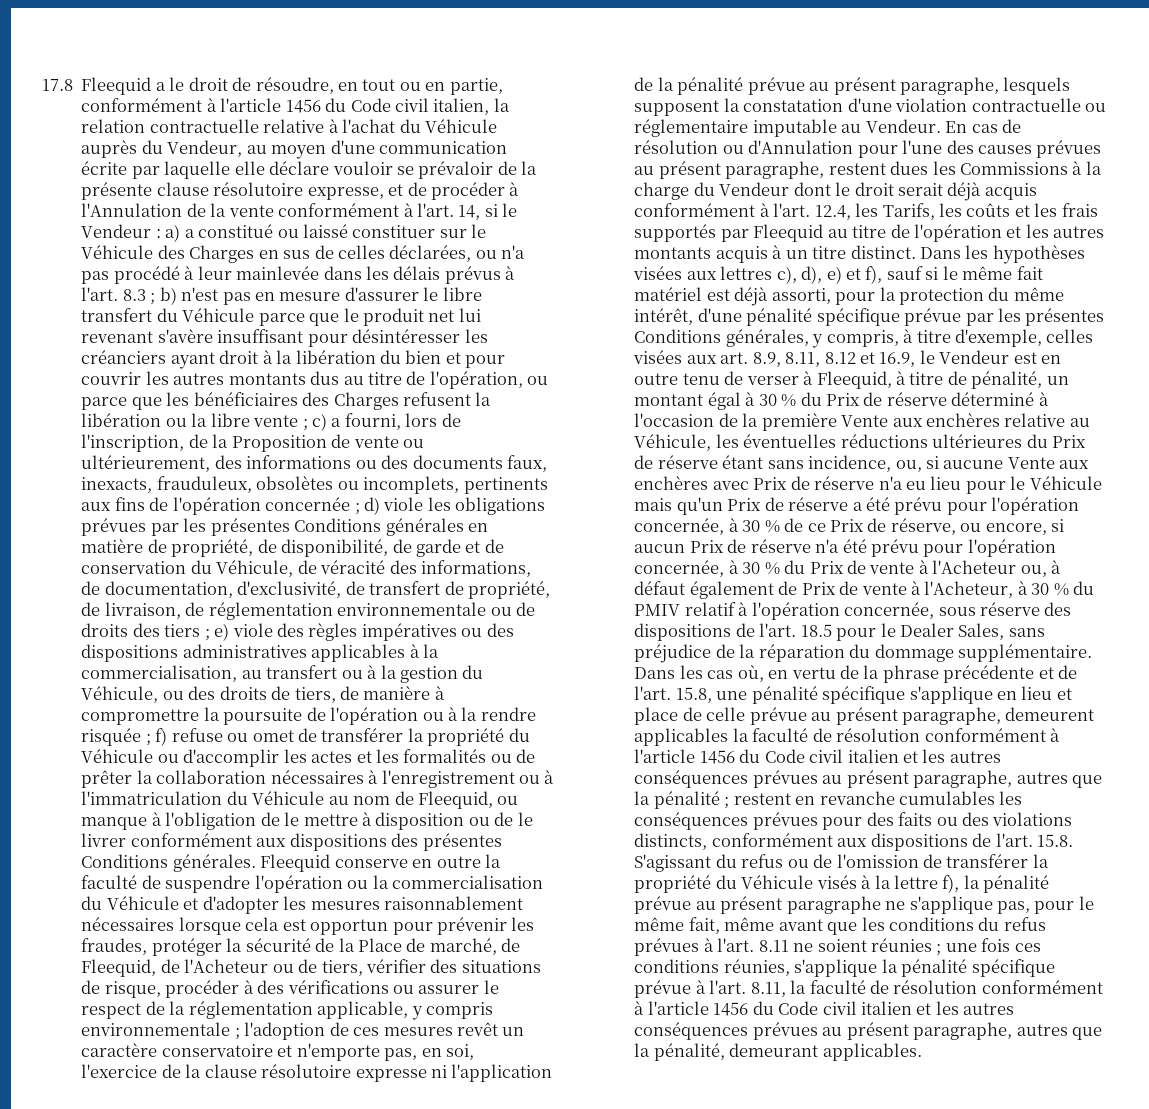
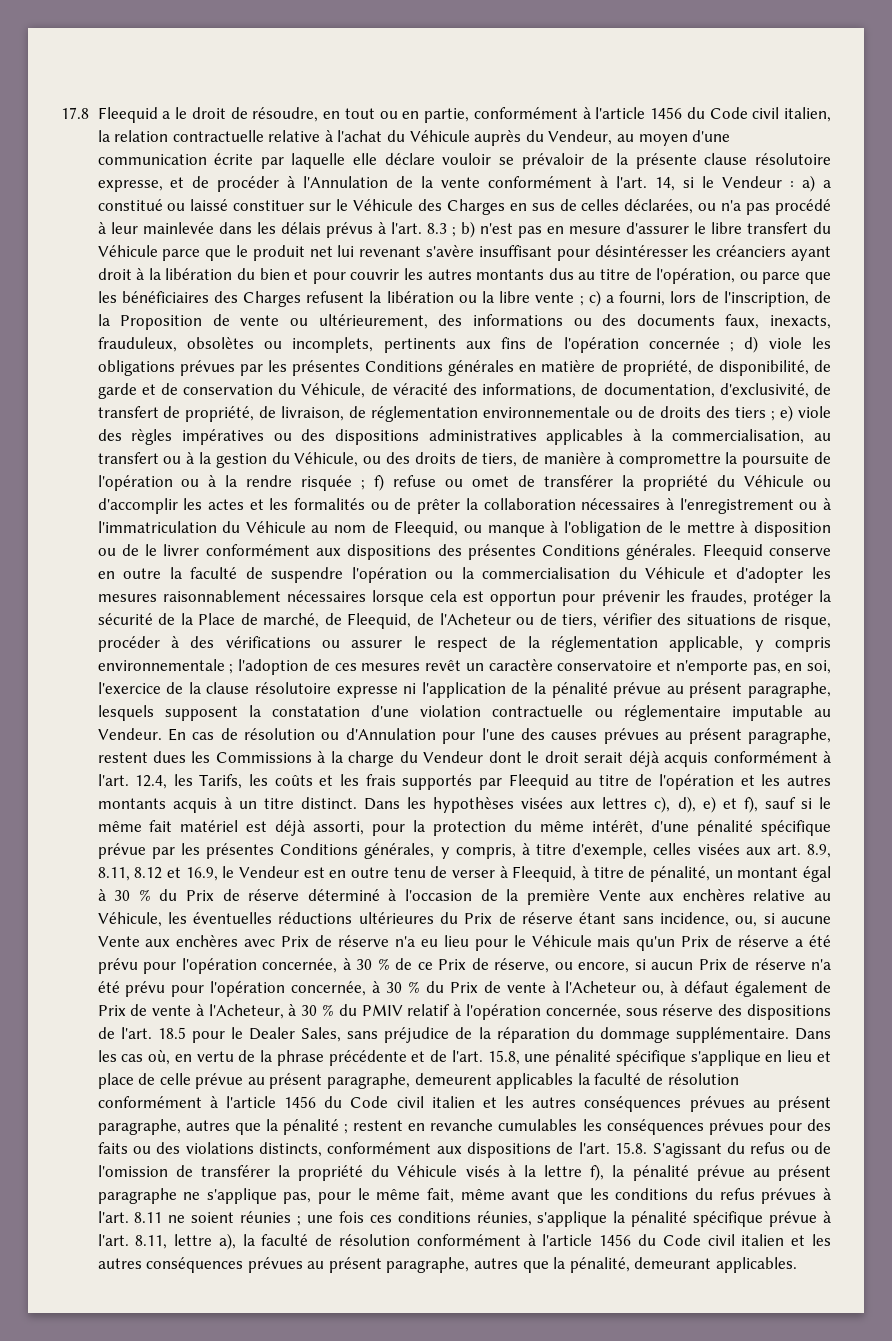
- 8.11, la faculté de résolution conformément à l'article 1456 du Code civil italien et les autres conséquences prévues au présent paragraphe, autres que la pénalité, demeurant applicables.
+ 8.11, lettre a), la faculté de résolution conformément à l'article 1456 du Code civil italien et les autres conséquences prévues au présent paragraphe, autres que la pénalité, demeurant applicables.

